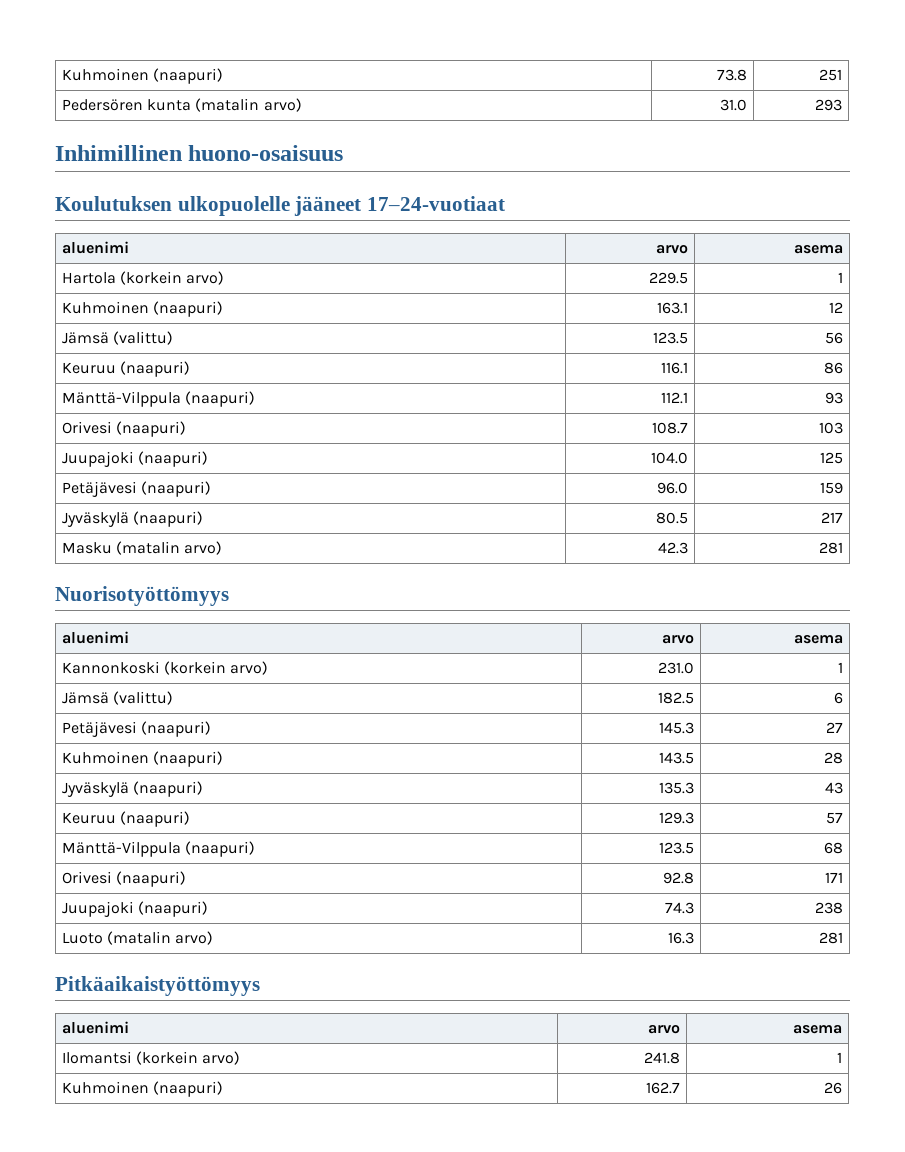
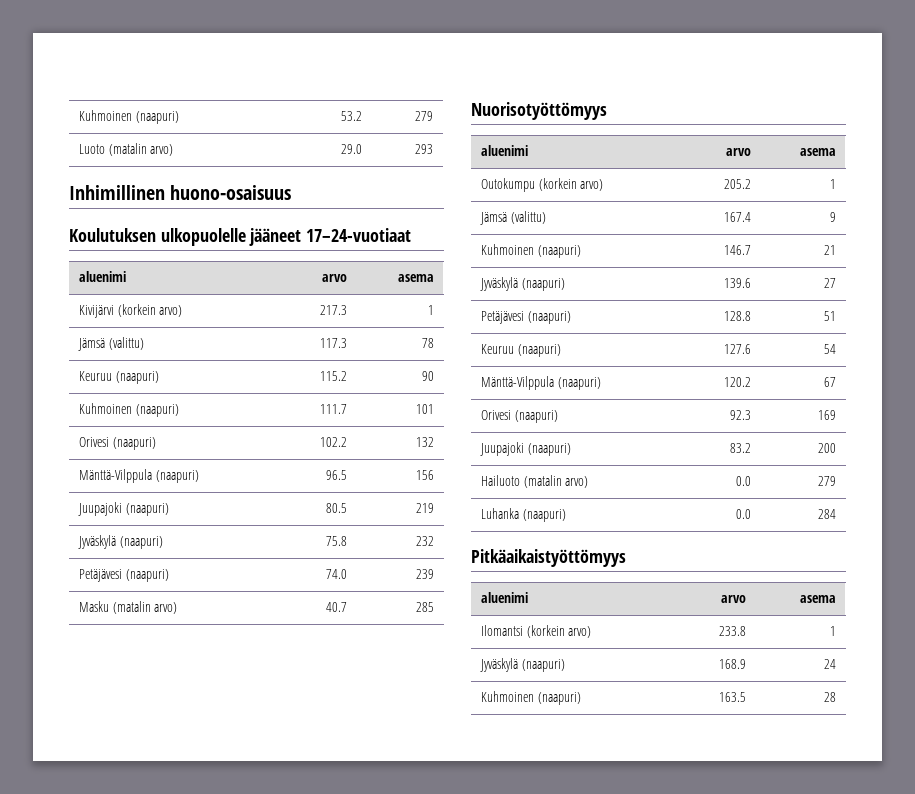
- Kuhmoinen (naapuri) | 73.8 | 251
- Pedersören kunta (matalin arvo) | 31.0 | 293
+ Kuhmoinen (naapuri) | 53.2 | 279
+ Luoto (matalin arvo) | 29.0 | 293
- Hartola (korkein arvo) | 229.5 | 1
- Kuhmoinen (naapuri) | 163.1 | 12
- Jämsä (valittu) | 123.5 | 56
- Keuruu (naapuri) | 116.1 | 86
- Mänttä-Vilppula (naapuri) | 112.1 | 93
- Orivesi (naapuri) | 108.7 | 103
- Juupajoki (naapuri) | 104.0 | 125
- Petäjävesi (naapuri) | 96.0 | 159
- Jyväskylä (naapuri) | 80.5 | 217
+ Kivijärvi (korkein arvo) | 217.3 | 1
+ Jämsä (valittu) | 117.3 | 78
+ Keuruu (naapuri) | 115.2 | 90
+ Kuhmoinen (naapuri) | 111.7 | 101
+ Orivesi (naapuri) | 102.2 | 132
+ Mänttä-Vilppula (naapuri) | 96.5 | 156
+ Juupajoki (naapuri) | 80.5 | 219
+ Jyväskylä (naapuri) | 75.8 | 232
+ Petäjävesi (naapuri) | 74.0 | 239
- Masku (matalin arvo) | 42.3 | 281
+ Masku (matalin arvo) | 40.7 | 285
- Kannonkoski (korkein arvo) | 231.0 | 1
- Jämsä (valittu) | 182.5 | 6
- Petäjävesi (naapuri) | 145.3 | 27
- Kuhmoinen (naapuri) | 143.5 | 28
- Jyväskylä (naapuri) | 135.3 | 43
- Keuruu (naapuri) | 129.3 | 57
- Mänttä-Vilppula (naapuri) | 123.5 | 68
- Orivesi (naapuri) | 92.8 | 171
- Juupajoki (naapuri) | 74.3 | 238
- Luoto (matalin arvo) | 16.3 | 281
+ Outokumpu (korkein arvo) | 205.2 | 1
+ Jämsä (valittu) | 167.4 | 9
+ Kuhmoinen (naapuri) | 146.7 | 21
+ Jyväskylä (naapuri) | 139.6 | 27
+ Petäjävesi (naapuri) | 128.8 | 51
+ Keuruu (naapuri) | 127.6 | 54
+ Mänttä-Vilppula (naapuri) | 120.2 | 67
+ Orivesi (naapuri) | 92.3 | 169
+ Juupajoki (naapuri) | 83.2 | 200
+ Hailuoto (matalin arvo) | 0.0 | 279
+ Luhanka (naapuri) | 0.0 | 284
- Ilomantsi (korkein arvo) | 241.8 | 1
- Kuhmoinen (naapuri) | 162.7 | 26
+ Ilomantsi (korkein arvo) | 233.8 | 1
+ Jyväskylä (naapuri) | 168.9 | 24
+ Kuhmoinen (naapuri) | 163.5 | 28

